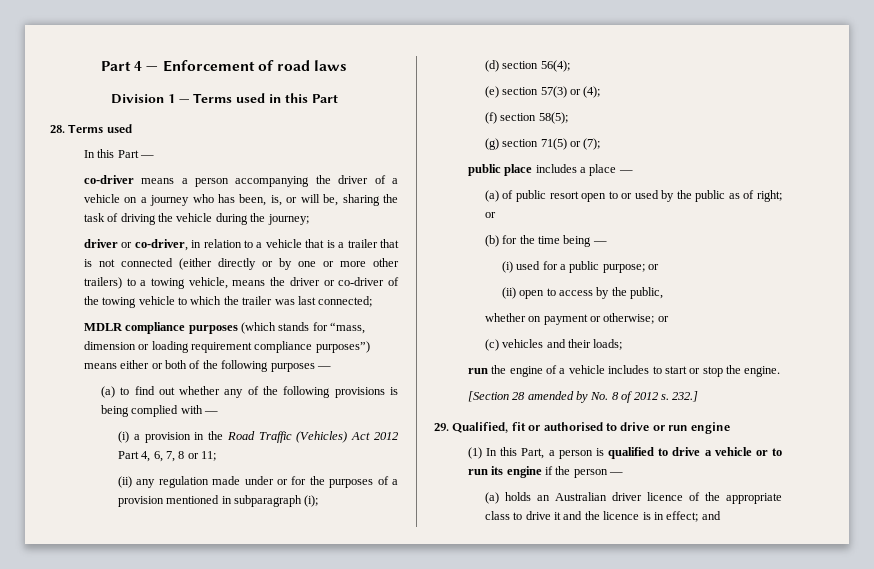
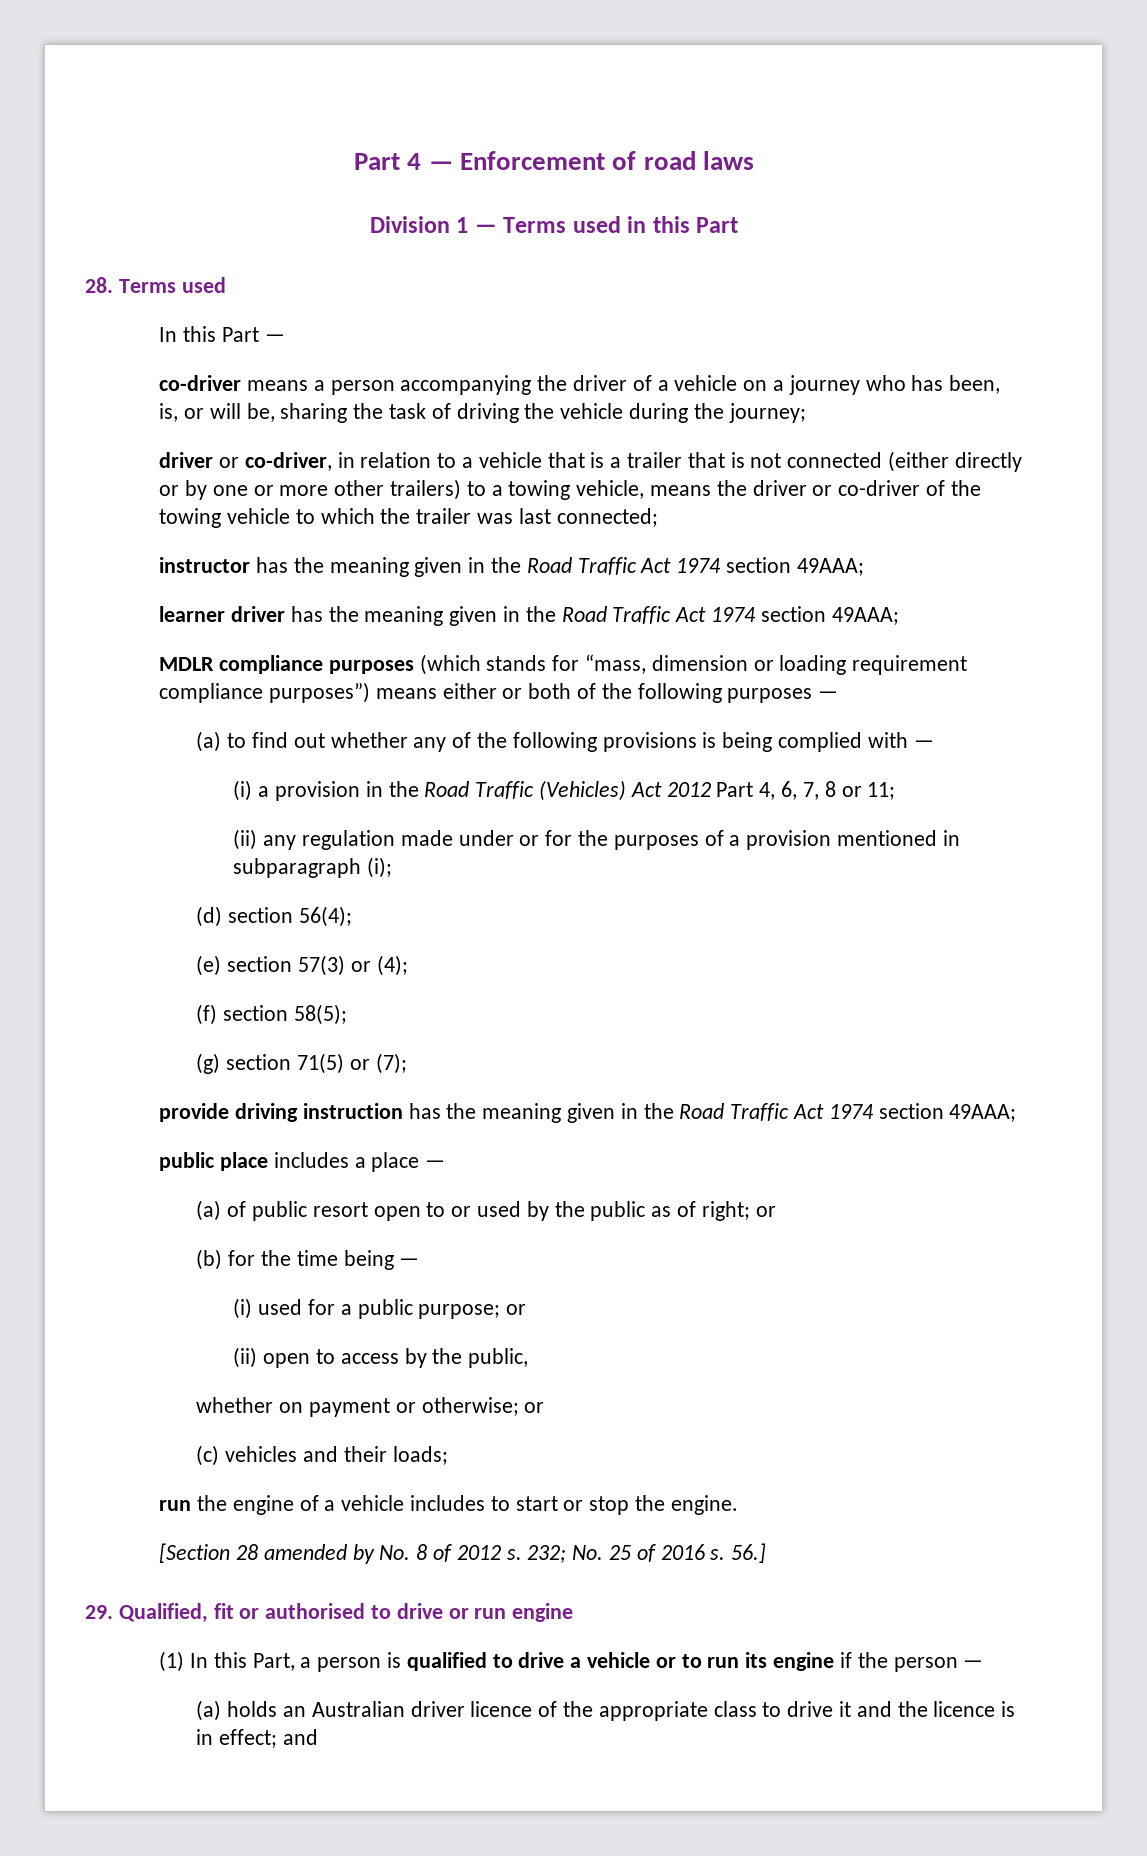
+ instructor has the meaning given in the Road Traffic Act 1974 section 49AAA;
+ learner driver has the meaning given in the Road Traffic Act 1974 section 49AAA;
+ provide driving instruction has the meaning given in the Road Traffic Act 1974 section 49AAA;
- 232.]
+ 232; No. 25 of 2016 s. 56.]

